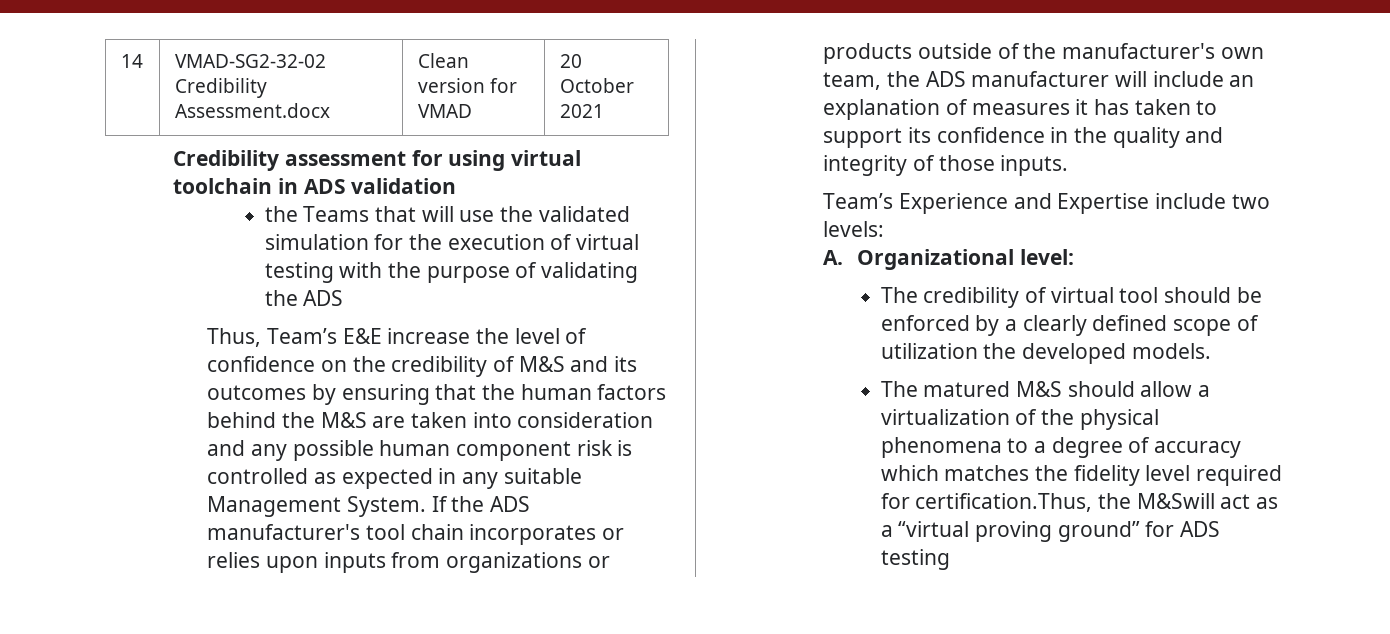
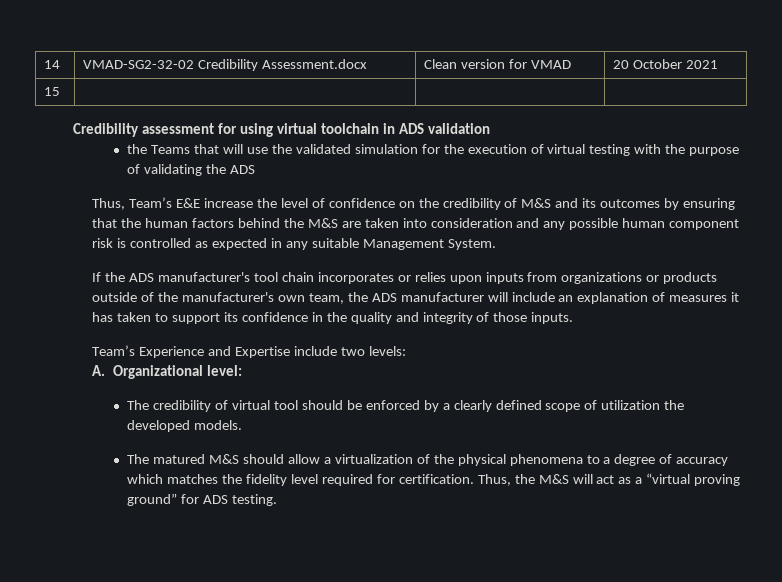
+ 15 | | |
- Thus, Team’s E&E increase the level of confidence on the credibility of M&S and its outcomes by ensuring that the human factors behind the M&S are taken into consideration and any possible human component risk is controlled as expected in any suitable Management System. If the ADS manufacturer's tool chain incorporates or relies upon inputs from organizations or products outside of the manufacturer's own team, the ADS manufacturer will include an explanation of measures it has taken to support its confidence in the quality and integrity of those inputs.
+ Thus, Team’s E&E increase the level of confidence on the credibility of M&S and its outcomes by ensuring that the human factors behind the M&S are taken into consideration and any possible human component risk is controlled as expected in any suitable Management System.
+ If the ADS manufacturer's tool chain incorporates or relies upon inputs from organizations or products outside of the manufacturer's own team, the ADS manufacturer will include an explanation of measures it has taken to support its confidence in the quality and integrity of those inputs.
- The matured M&S should allow a virtualization of the physical phenomena to a degree of accuracy which matches the fidelity level required for certification.Thus, the M&Swill act as a “virtual proving ground” for ADS testing
+ The matured M&S should allow a virtualization of the physical phenomena to a degree of accuracy which matches the fidelity level required for certification. Thus, the M&S will act as a “virtual proving ground” for ADS testing.

